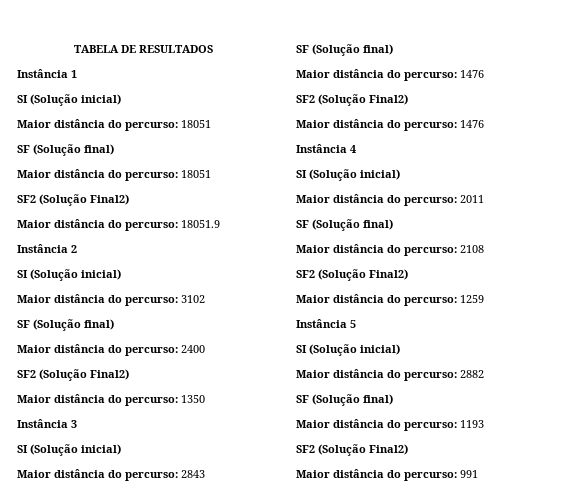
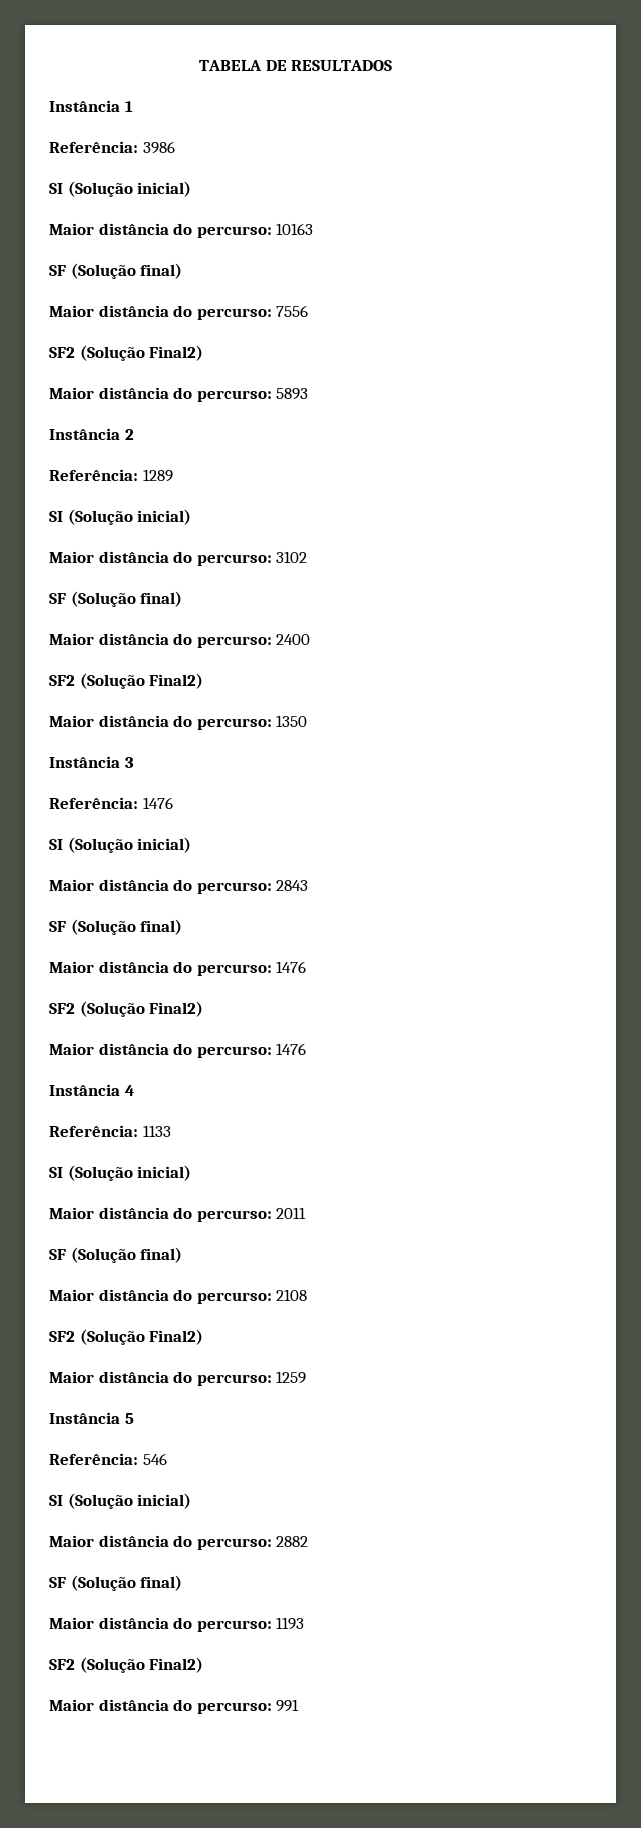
  Instância 1
+ Referência: 3986
  SI (Solução inicial)
- Maior distância do percurso: 18051
+ Maior distância do percurso: 10163
  SF (Solução final)
- Maior distância do percurso: 18051
+ Maior distância do percurso: 7556
  SF2 (Solução Final2)
- Maior distância do percurso: 18051.9
+ Maior distância do percurso: 5893
+ Referência: 1289
+ Referência: 1476
+ Referência: 1133
+ Referência: 546

